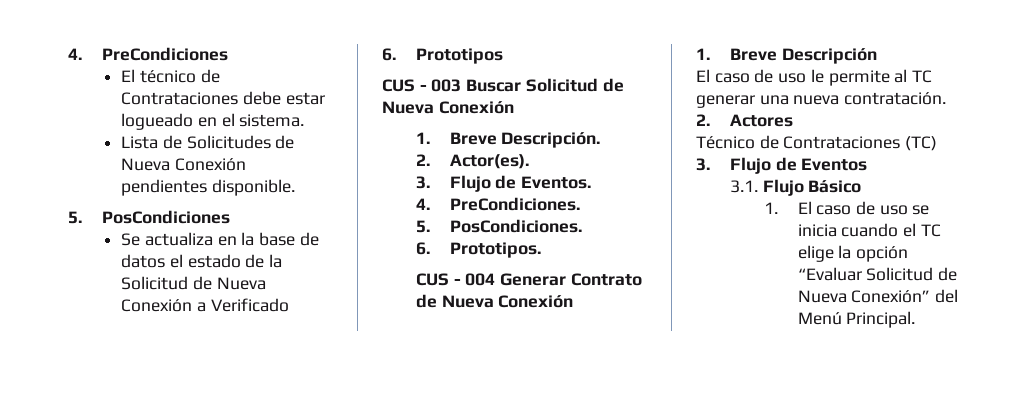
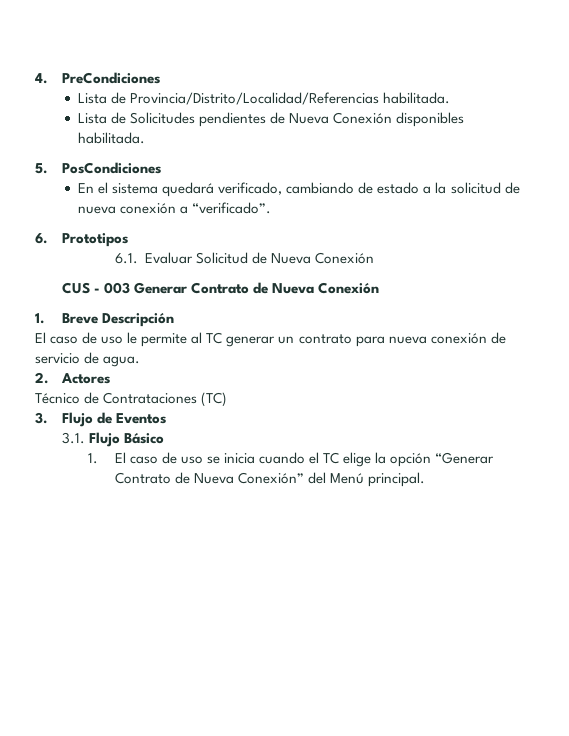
- El técnico de Contrataciones debe estar logueado en el sistema.
+ Lista de Provincia/Distrito/Localidad/Referencias habilitada.
- Lista de Solicitudes de Nueva Conexión pendientes disponible.
+ Lista de Solicitudes pendientes de Nueva Conexión disponibles habilitada.
- Se actualiza en la base de datos el estado de la Solicitud de Nueva Conexión a Verificado
+ En el sistema quedará verificado, cambiando de estado a la solicitud de nueva conexión a “verificado”.
  6. Prototipos
- CUS - 003 Buscar Solicitud de Nueva Conexión
- 1. Breve Descripción.
- 2. Actor(es).
- 3. Flujo de Eventos.
- 4. PreCondiciones.
- 5. PosCondiciones.
- 6. Prototipos.
- CUS - 004 Generar Contrato de Nueva Conexión
+ 6.1. Evaluar Solicitud de Nueva Conexión
+ CUS - 003 Generar Contrato de Nueva Conexión
- El caso de uso le permite al TC generar una nueva contratación.
+ El caso de uso le permite al TC generar un contrato para nueva conexión de servicio de agua.
- 1. El caso de uso se inicia cuando el TC elige la opción “Evaluar Solicitud de Nueva Conexión” del Menú Principal.
+ 1. El caso de uso se inicia cuando el TC elige la opción “Generar Contrato de Nueva Conexión” del Menú principal.

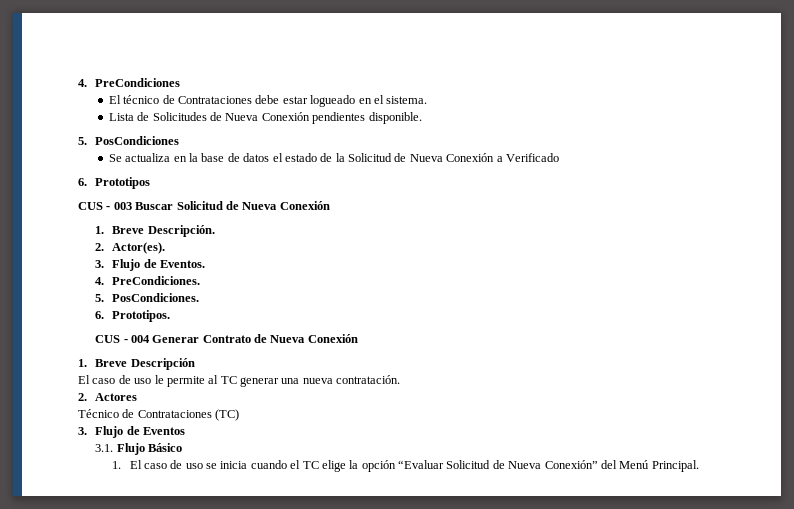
- Lista de Provincia/Distrito/Localidad/Referencias habilitada.
+ El técnico de Contrataciones debe estar logueado en el sistema.
- Lista de Solicitudes pendientes de Nueva Conexión disponibles habilitada.
+ Lista de Solicitudes de Nueva Conexión pendientes disponible.
- En el sistema quedará verificado, cambiando de estado a la solicitud de nueva conexión a “verificado”.
+ Se actualiza en la base de datos el estado de la Solicitud de Nueva Conexión a Verificado
  6. Prototipos
- 6.1. Evaluar Solicitud de Nueva Conexión
- CUS - 003 Generar Contrato de Nueva Conexión
+ CUS - 003 Buscar Solicitud de Nueva Conexión
+ 1. Breve Descripción.
+ 2. Actor(es).
+ 3. Flujo de Eventos.
+ 4. PreCondiciones.
+ 5. PosCondiciones.
+ 6. Prototipos.
+ CUS - 004 Generar Contrato de Nueva Conexión
- El caso de uso le permite al TC generar un contrato para nueva conexión de servicio de agua.
+ El caso de uso le permite al TC generar una nueva contratación.
- 1. El caso de uso se inicia cuando el TC elige la opción “Generar Contrato de Nueva Conexión” del Menú principal.
+ 1. El caso de uso se inicia cuando el TC elige la opción “Evaluar Solicitud de Nueva Conexión” del Menú Principal.

